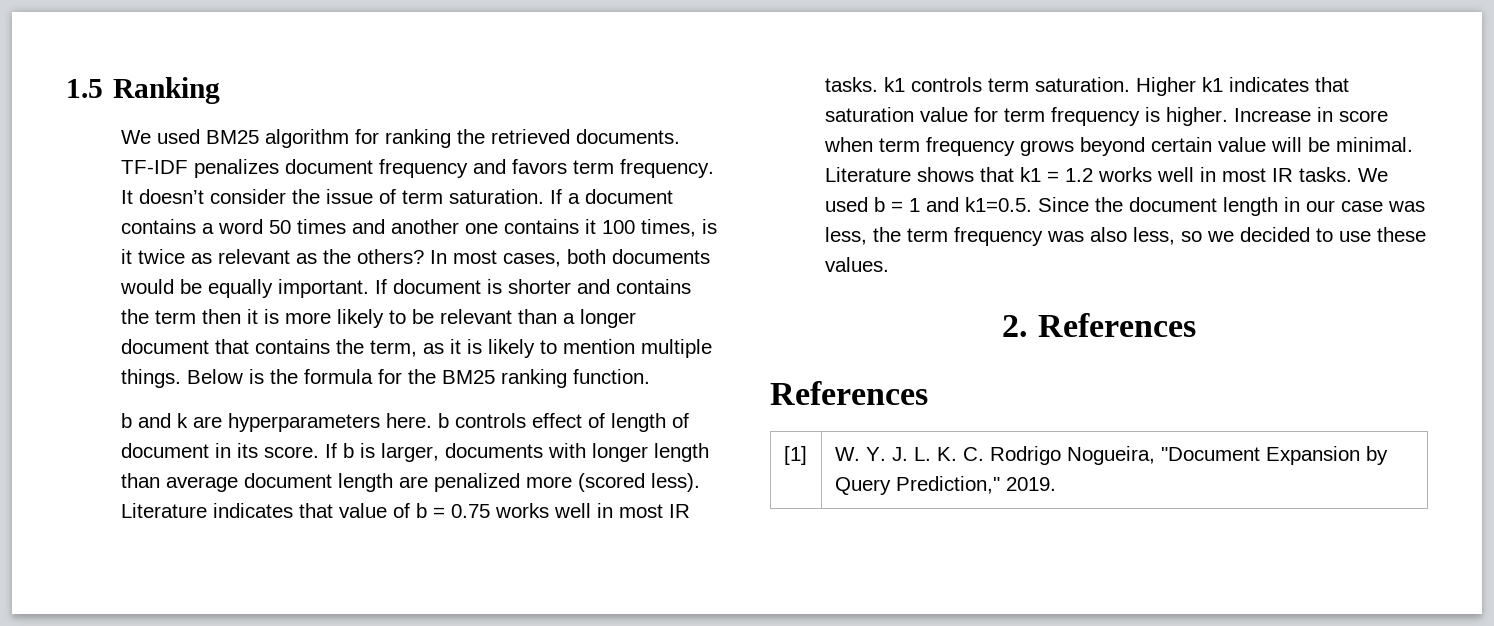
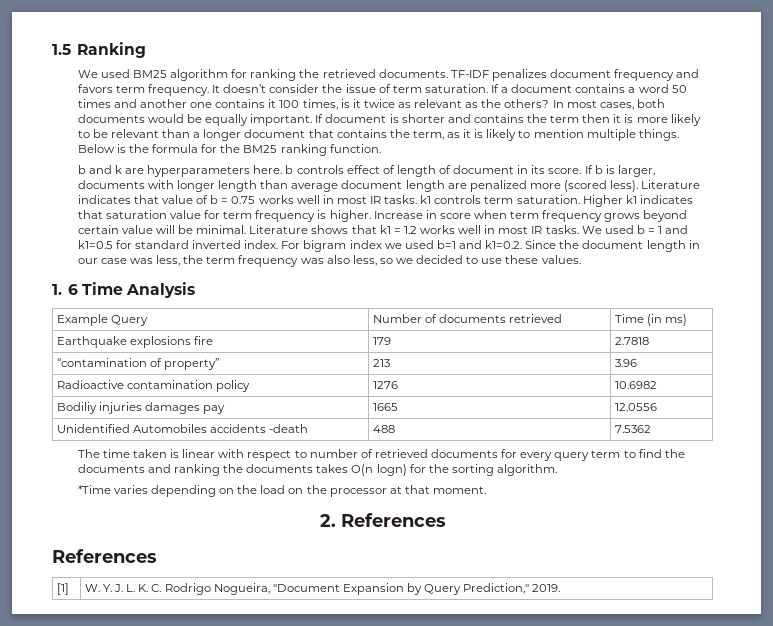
- We used b = 1 and k1=0.5. Since the document length in our case was less, the term frequency was also less, so we decided to use these values.
+ We used b = 1 and k1=0.5 for standard inverted index. For bigram index we used b=1 and k1=0.2. Since the document length in our case was less, the term frequency was also less, so we decided to use these values.
+ 1. 6 Time Analysis
+ Example Query | Number of documents retrieved | Time (in ms)
+ Earthquake explosions fire | 179 | 2.7818
+ “contamination of property” | 213 | 3.96
+ Radioactive contamination policy | 1276 | 10.6982
+ Bodiliy injuries damages pay | 1665 | 12.0556
+ Unidentified Automobiles accidents -death | 488 | 7.5362
+ The time taken is linear with respect to number of retrieved documents for every query term to find the documents and ranking the documents takes O(n logn) for the sorting algorithm.
+ *Time varies depending on the load on the processor at that moment.

